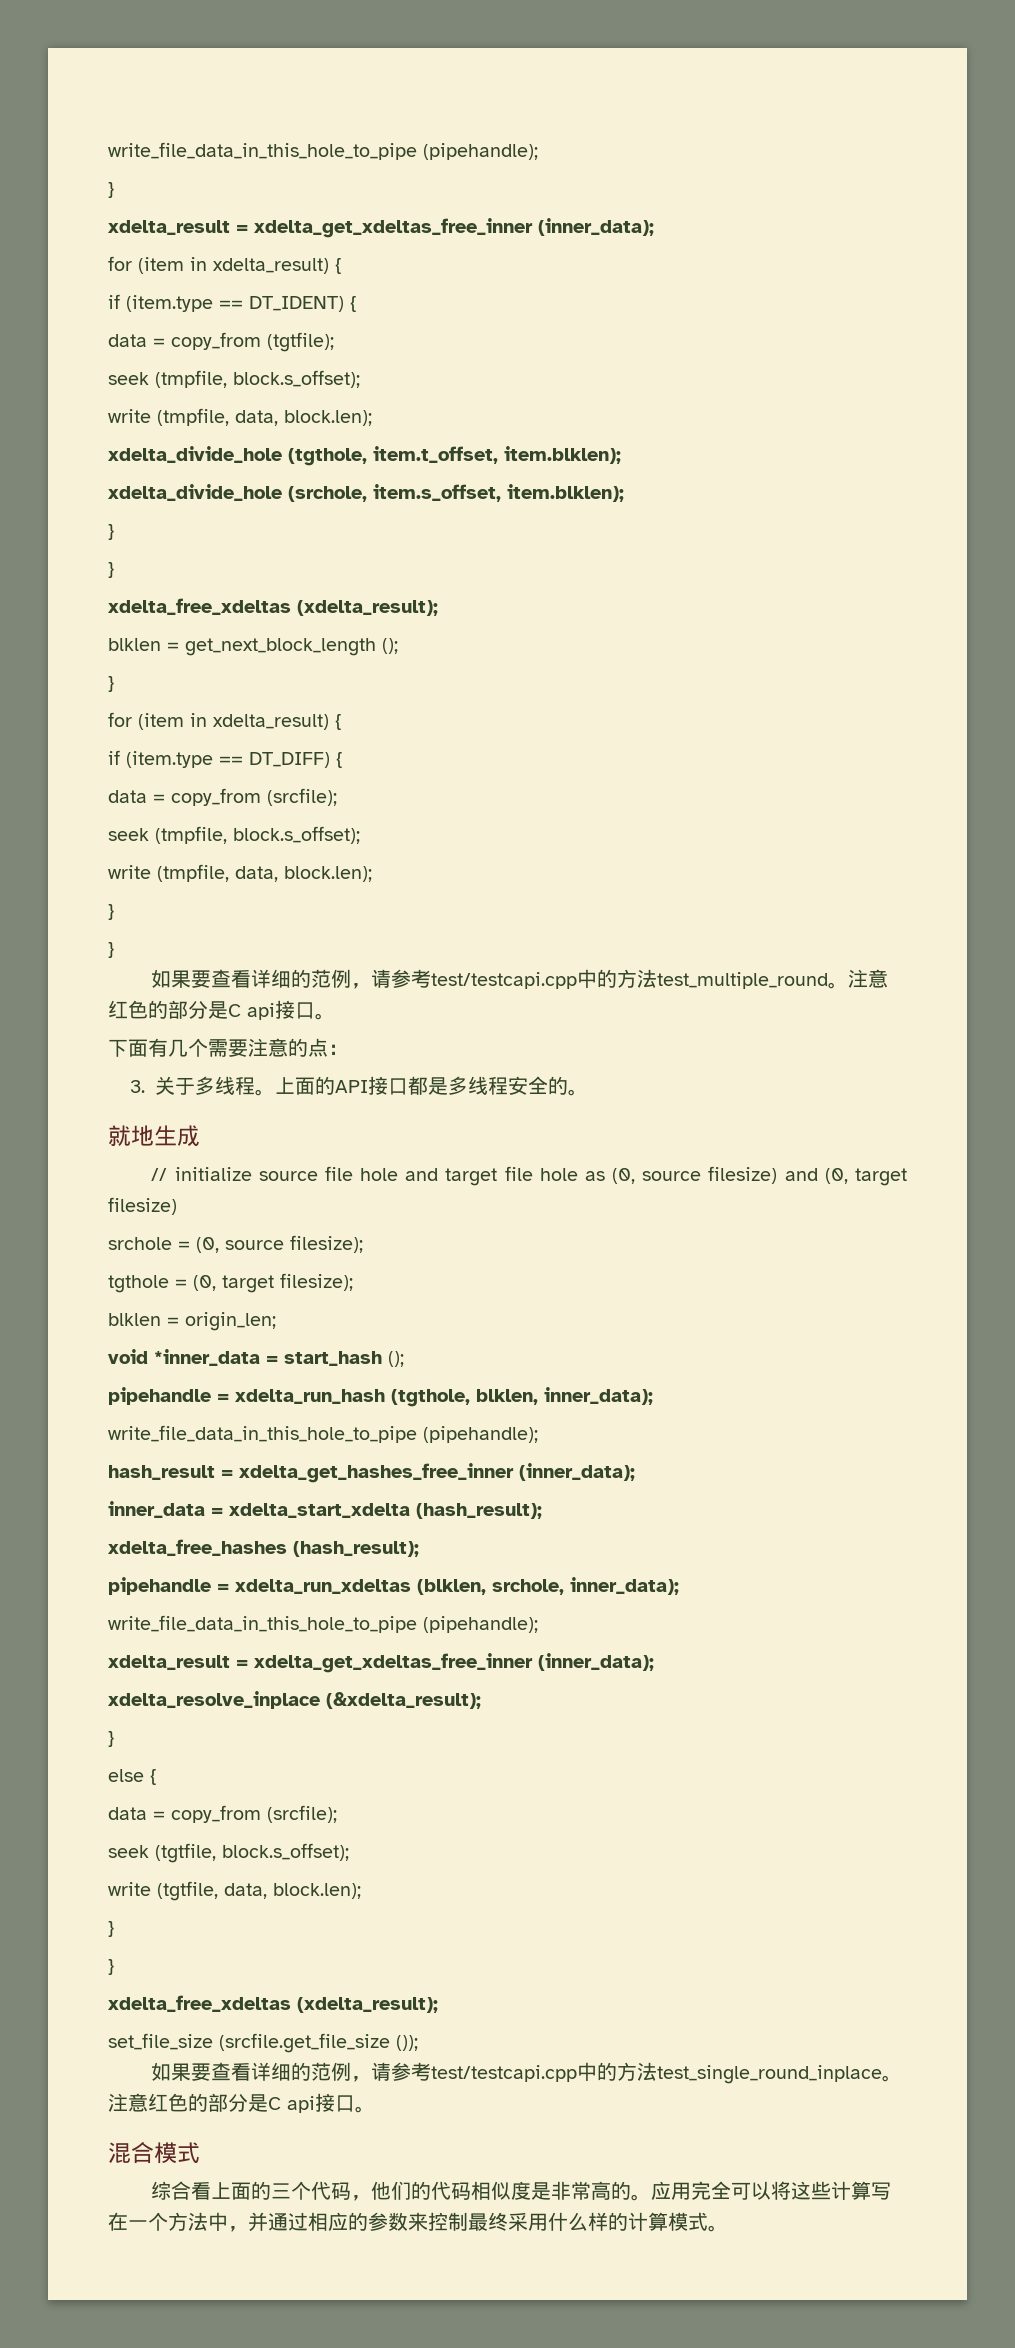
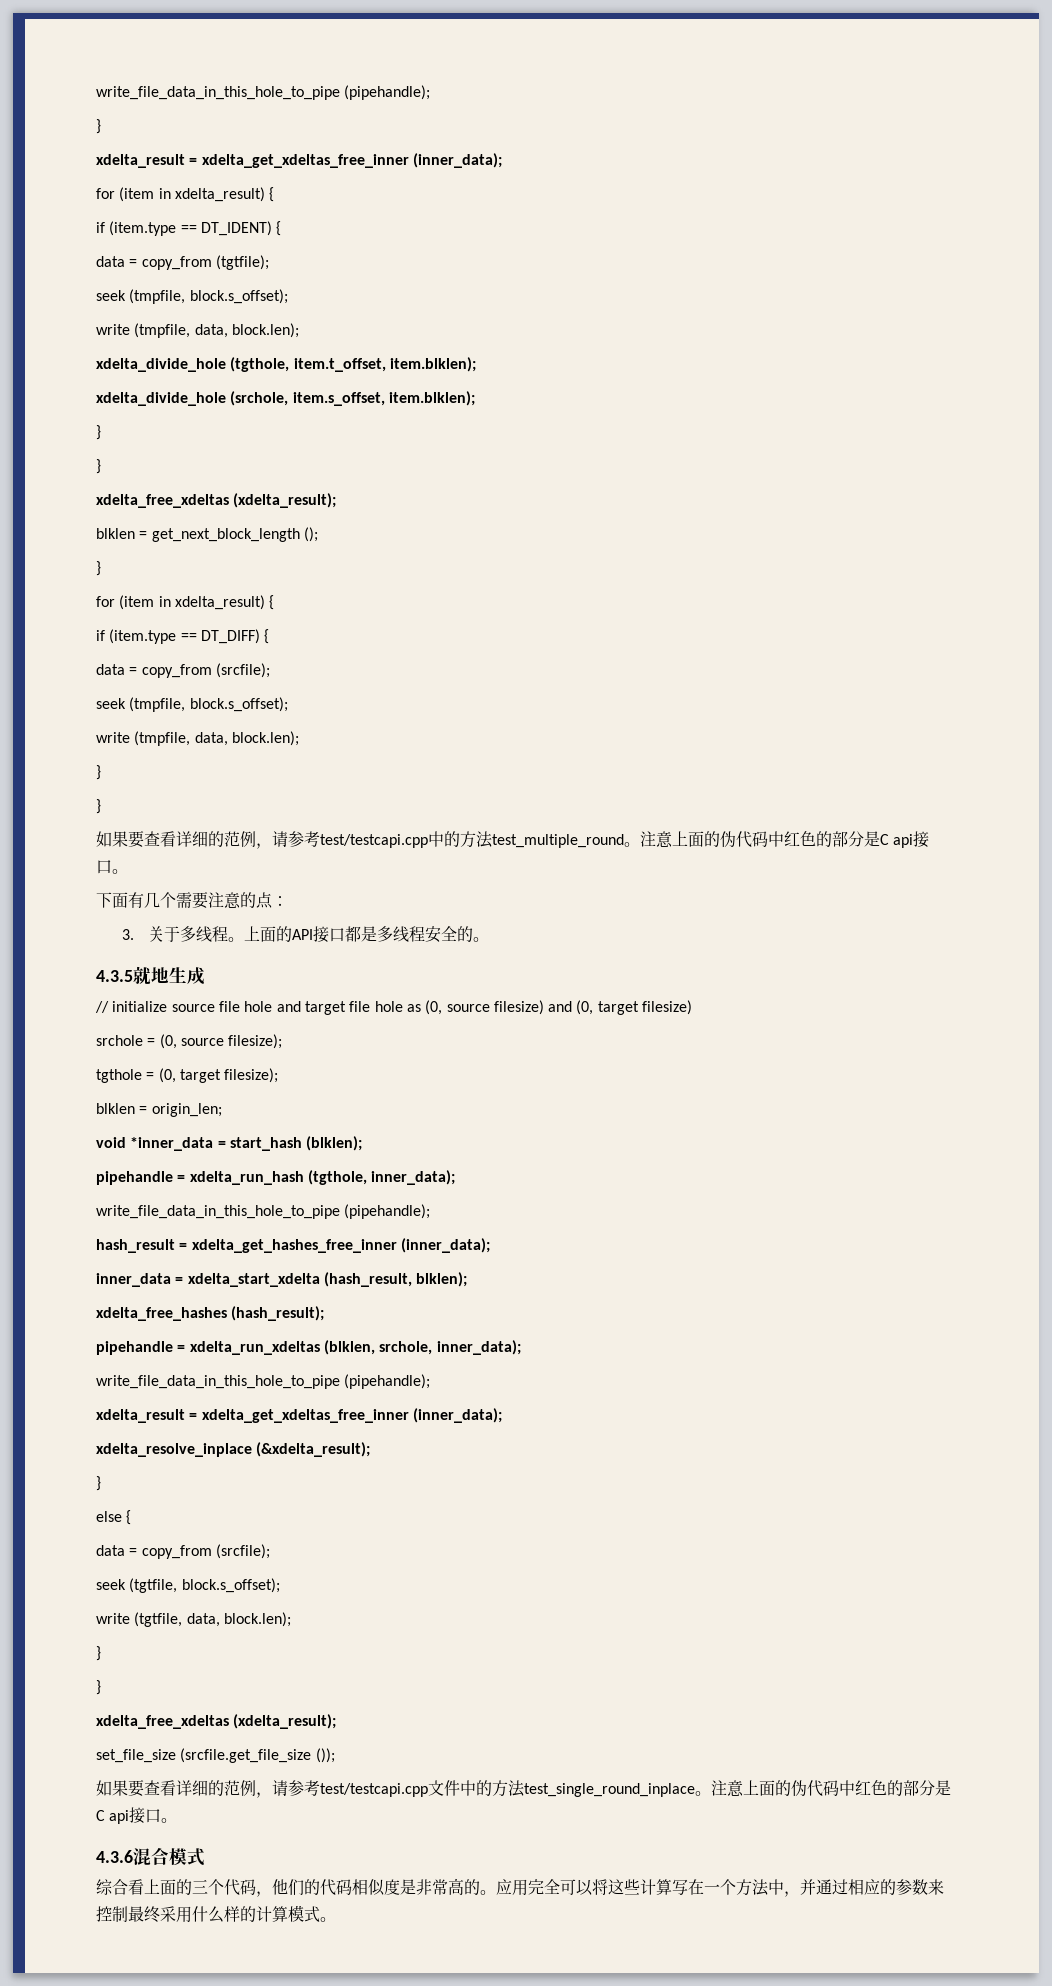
- 如果要查看详细的范例，请参考test/testcapi.cpp中的方法test_multiple_round。注意红色的部分是C api接口。
+ 如果要查看详细的范例，请参考test/testcapi.cpp中的方法test_multiple_round。注意上面的伪代码中红色的部分是C api接口。
- 就地生成
+ 4.3.5就地生成
- void *inner_data = start_hash ();
+ void *inner_data = start_hash (blklen);
- pipehandle = xdelta_run_hash (tgthole, blklen, inner_data);
+ pipehandle = xdelta_run_hash (tgthole, inner_data);
- inner_data = xdelta_start_xdelta (hash_result);
+ inner_data = xdelta_start_xdelta (hash_result, blklen);
- 如果要查看详细的范例，请参考test/testcapi.cpp中的方法test_single_round_inplace。注意红色的部分是C api接口。
- 混合模式
+ 如果要查看详细的范例，请参考test/testcapi.cpp文件中的方法test_single_round_inplace。注意上面的伪代码中红色的部分是C api接口。
+ 4.3.6混合模式

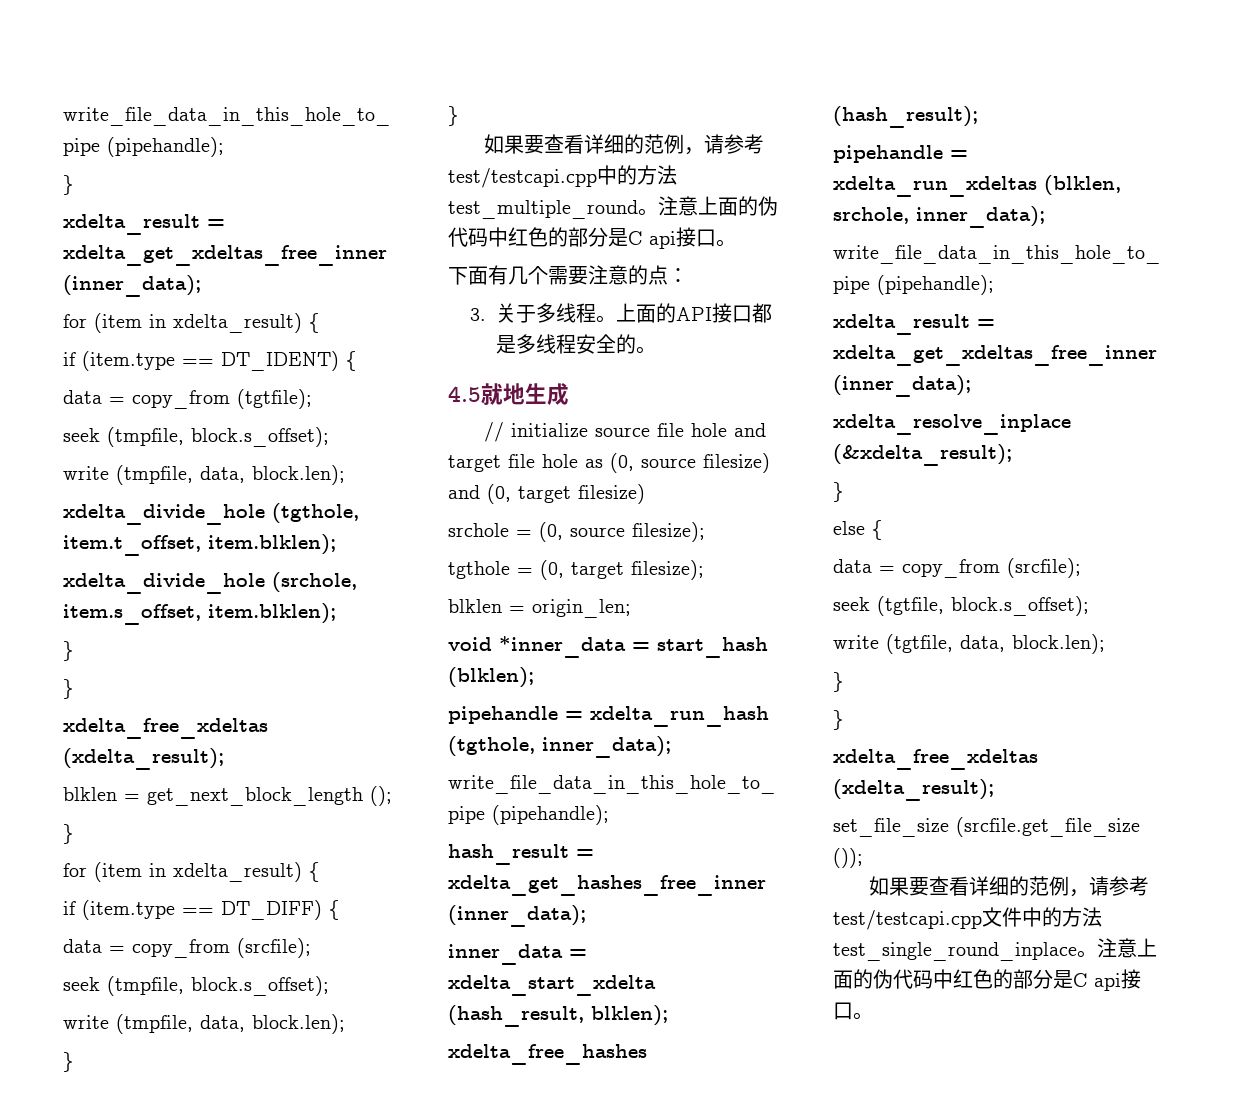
- 4.3.5就地生成
+ 4.5就地生成
- 4.3.6混合模式
- 综合看上面的三个代码，他们的代码相似度是非常高的。应用完全可以将这些计算写在一个方法中，并通过相应的参数来控制最终采用什么样的计算模式。

